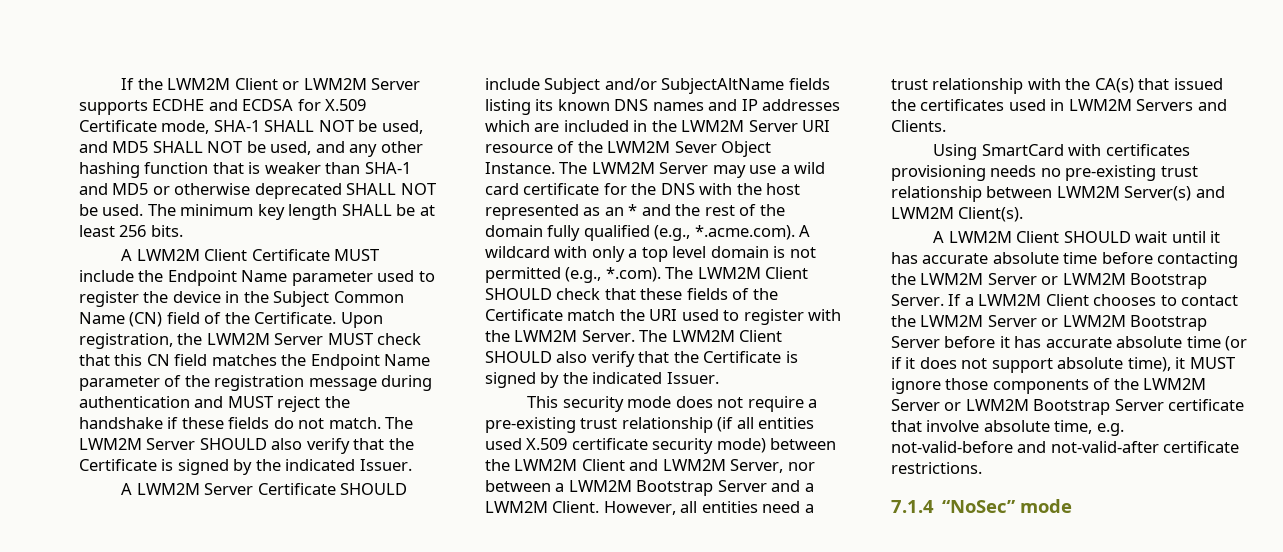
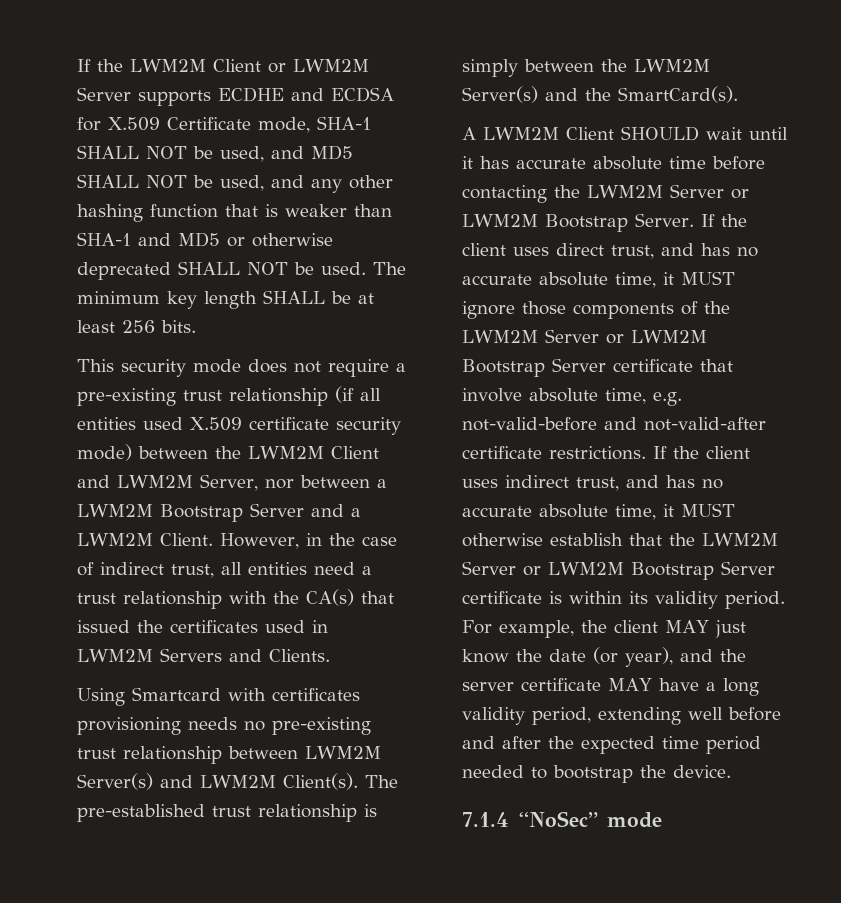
- A LWM2M Client Certificate MUST include the Endpoint Name parameter used to register the device in the Subject Common Name (CN) field of the Certificate. Upon registration, the LWM2M Server MUST check that this CN field matches the Endpoint Name parameter of the registration message during authentication and MUST reject the handshake if these fields do not match. The LWM2M Server SHOULD also verify that the Certificate is signed by the indicated Issuer.
- A LWM2M Server Certificate SHOULD include Subject and/or SubjectAltName fields listing its known DNS names and IP addresses which are included in the LWM2M Server URI resource of the LWM2M Sever Object Instance. The LWM2M Server may use a wild card certificate for the DNS with the host represented as an * and the rest of the domain fully qualified (e.g., *.acme.com). A wildcard with only a top level domain is not permitted (e.g., *.com). The LWM2M Client SHOULD check that these fields of the Certificate match the URI used to register with the LWM2M Server. The LWM2M Client SHOULD also verify that the Certificate is signed by the indicated Issuer.
- However, all entities need a trust relationship with the CA(s) that issued the certificates used in LWM2M Servers and Clients.
+ However, in the case of indirect trust, all entities need a trust relationship with the CA(s) that issued the certificates used in LWM2M Servers and Clients.
- Using SmartCard with certificates provisioning needs no pre-existing trust relationship between LWM2M Server(s) and LWM2M Client(s).
+ Using Smartcard with certificates provisioning needs no pre-existing trust relationship between LWM2M Server(s) and LWM2M Client(s). The pre-established trust relationship is simply between the LWM2M Server(s) and the SmartCard(s).
- If a LWM2M Client chooses to contact the LWM2M Server or LWM2M Bootstrap Server before it has accurate absolute time (or if it does not support absolute time), it MUST ignore those components of the LWM2M Server or LWM2M Bootstrap Server certificate that involve absolute time, e.g. not-valid-before and not-valid-after certificate restrictions.
+ If the client uses direct trust, and has no accurate absolute time, it MUST ignore those components of the LWM2M Server or LWM2M Bootstrap Server certificate that involve absolute time, e.g. not-valid-before and not-valid-after certificate restrictions. If the client uses indirect trust, and has no accurate absolute time, it MUST otherwise establish that the LWM2M Server or LWM2M Bootstrap Server certificate is within its validity period. For example, the client MAY just know the date (or year), and the server certificate MAY have a long validity period, extending well before and after the expected time period needed to bootstrap the device.

